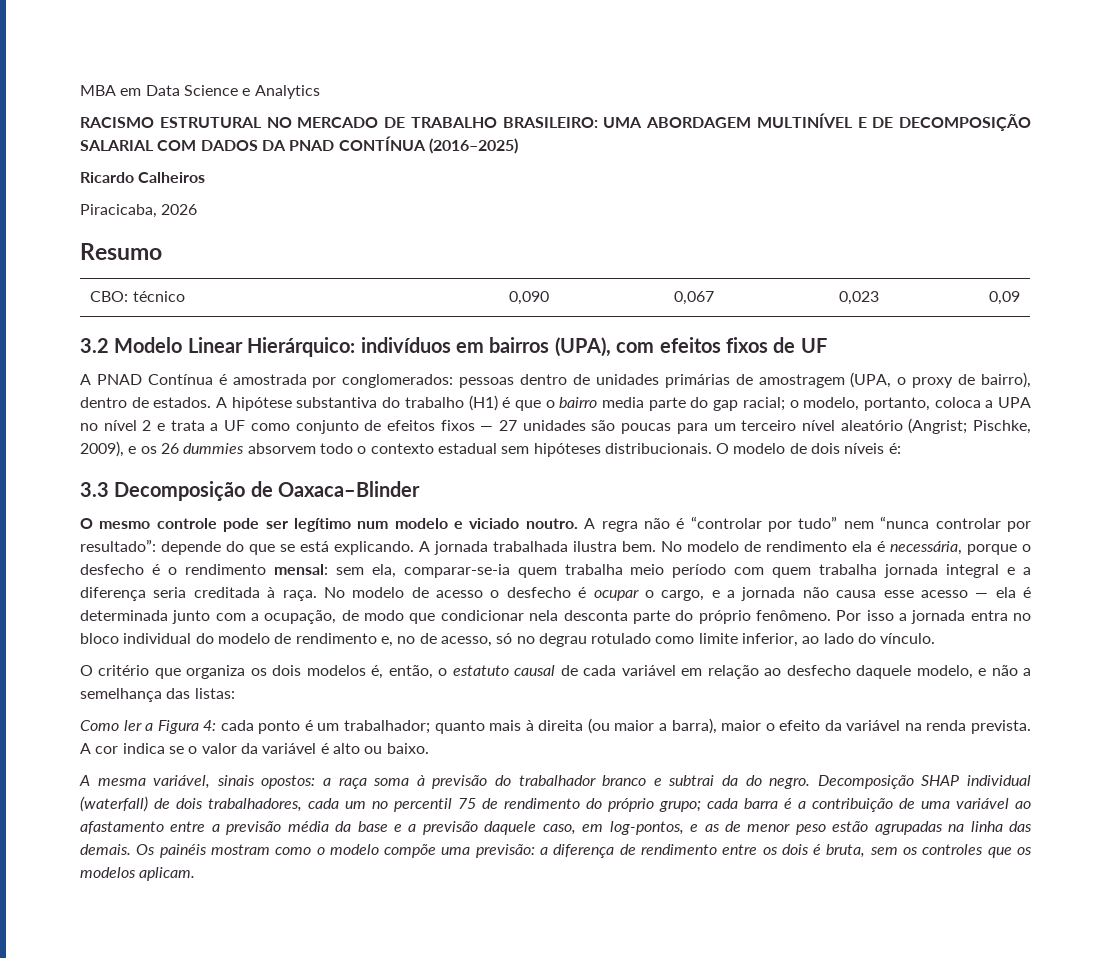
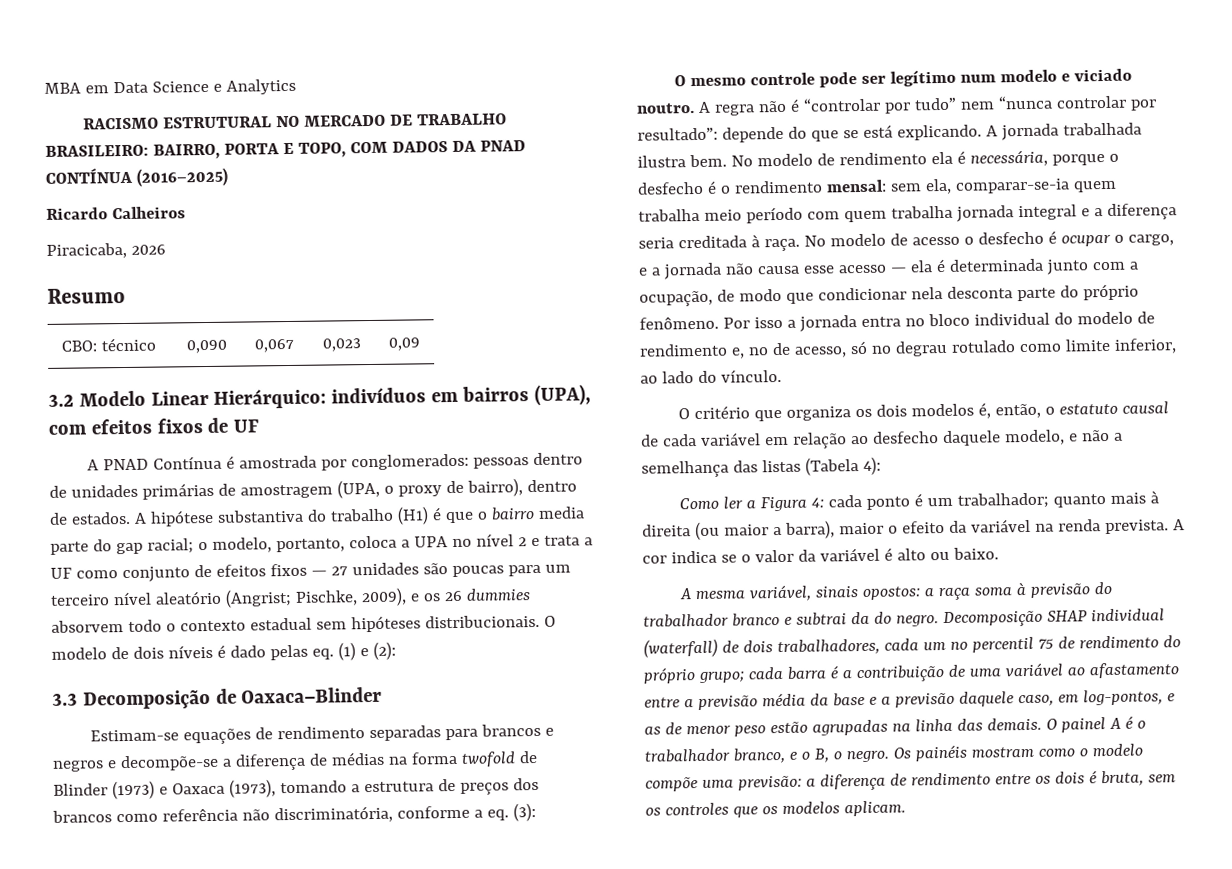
- RACISMO ESTRUTURAL NO MERCADO DE TRABALHO BRASILEIRO: UMA ABORDAGEM MULTINÍVEL E DE DECOMPOSIÇÃO SALARIAL COM DADOS DA PNAD CONTÍNUA (2016–2025)
+ RACISMO ESTRUTURAL NO MERCADO DE TRABALHO BRASILEIRO: BAIRRO, PORTA E TOPO, COM DADOS DA PNAD CONTÍNUA (2016–2025)
- O modelo de dois níveis é:
+ O modelo de dois níveis é dado pelas eq. (1) e (2):
  3.3 Decomposição de Oaxaca–Blinder
+ Estimam-se equações de rendimento separadas para brancos e negros e decompõe-se a diferença de médias na forma twofold de Blinder (1973) e Oaxaca (1973), tomando a estrutura de preços dos brancos como referência não discriminatória, conforme a eq. (3):
- O critério que organiza os dois modelos é, então, o estatuto causal de cada variável em relação ao desfecho daquele modelo, e não a semelhança das listas:
+ O critério que organiza os dois modelos é, então, o estatuto causal de cada variável em relação ao desfecho daquele modelo, e não a semelhança das listas (Tabela 4):
+ O painel A é o trabalhador branco, e o B, o negro.

